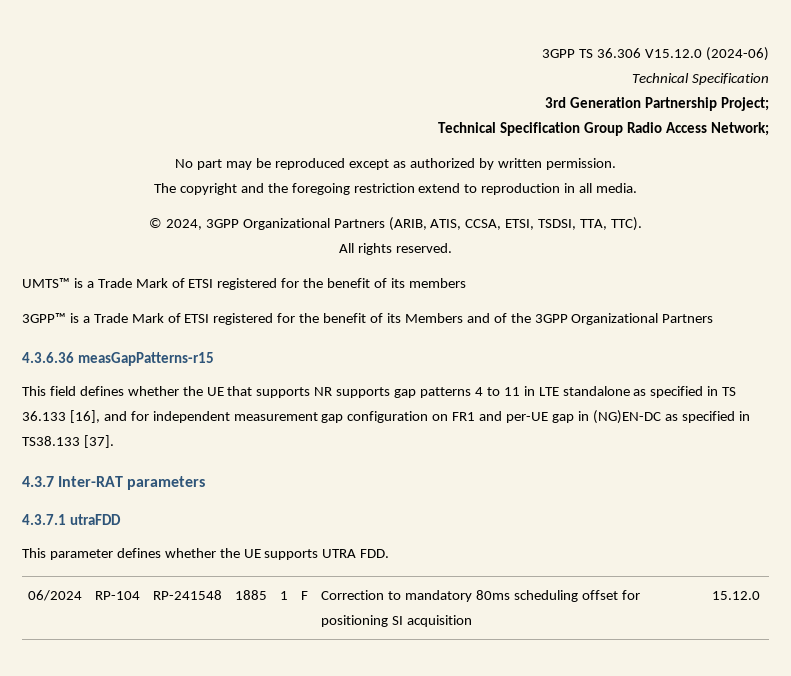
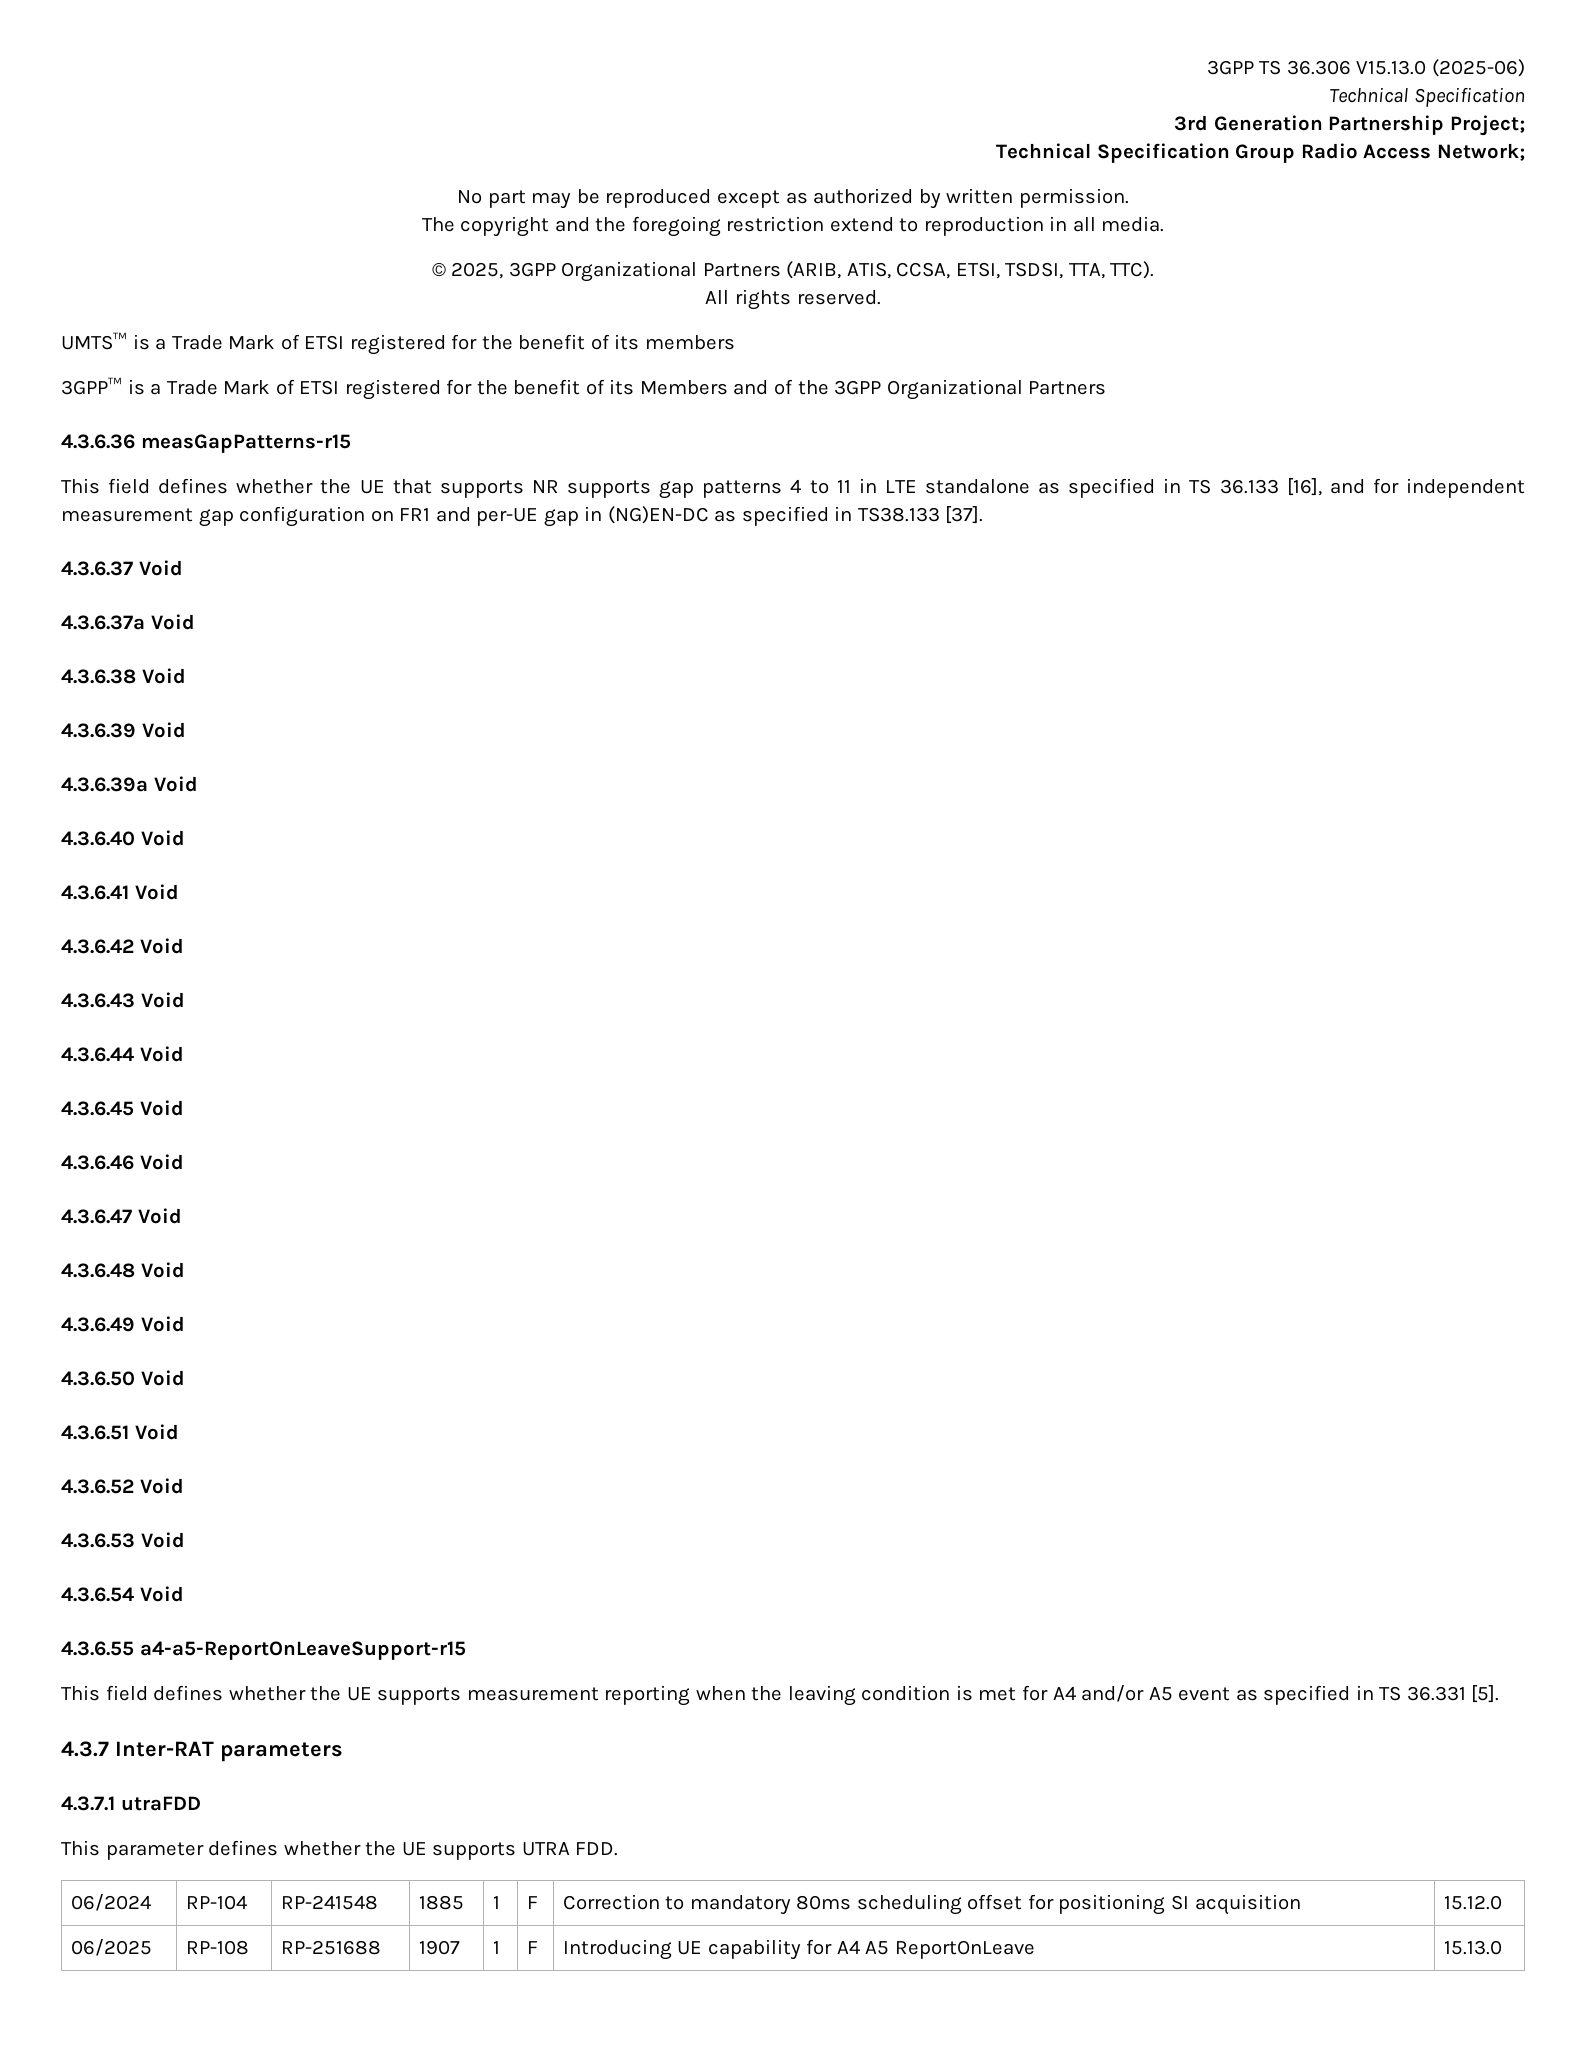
- 3GPP TS 36.306 V15.12.0 (2024-06)
+ 3GPP TS 36.306 V15.13.0 (2025-06)
- © 2024, 3GPP Organizational Partners (ARIB, ATIS, CCSA, ETSI, TSDSI, TTA, TTC).
+ © 2025, 3GPP Organizational Partners (ARIB, ATIS, CCSA, ETSI, TSDSI, TTA, TTC).
+ 4.3.6.37 Void
+ 4.3.6.37a Void
+ 4.3.6.38 Void
+ 4.3.6.39 Void
+ 4.3.6.39a Void
+ 4.3.6.40 Void
+ 4.3.6.41 Void
+ 4.3.6.42 Void
+ 4.3.6.43 Void
+ 4.3.6.44 Void
+ 4.3.6.45 Void
+ 4.3.6.46 Void
+ 4.3.6.47 Void
+ 4.3.6.48 Void
+ 4.3.6.49 Void
+ 4.3.6.50 Void
+ 4.3.6.51 Void
+ 4.3.6.52 Void
+ 4.3.6.53 Void
+ 4.3.6.54 Void
+ 4.3.6.55 a4-a5-ReportOnLeaveSupport-r15
+ This field defines whether the UE supports measurement reporting when the leaving condition is met for A4 and/or A5 event as specified in TS 36.331 [5].
+ 06/2025 | RP-108 | RP-251688 | 1907 | 1 | F | Introducing UE capability for A4 A5 ReportOnLeave | 15.13.0

